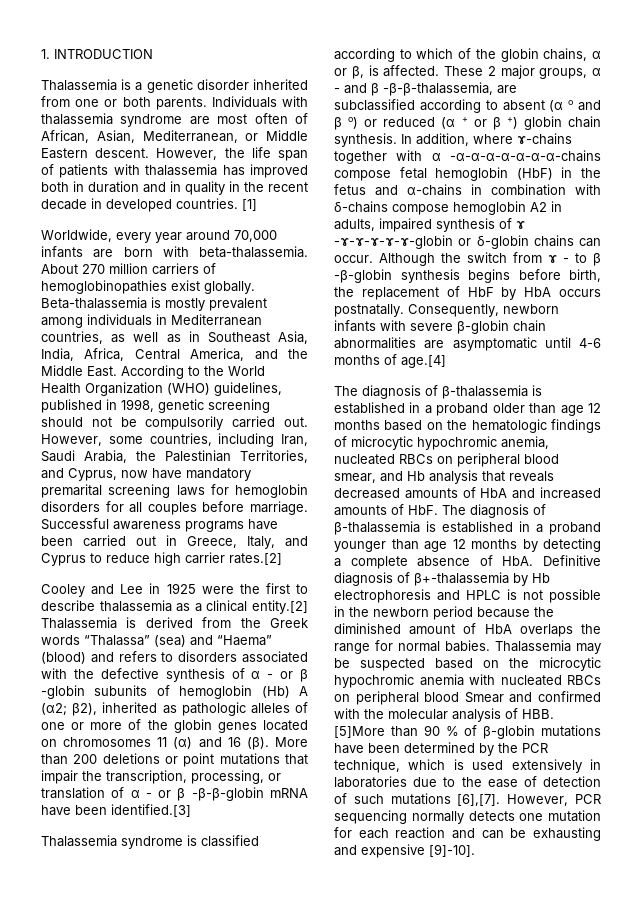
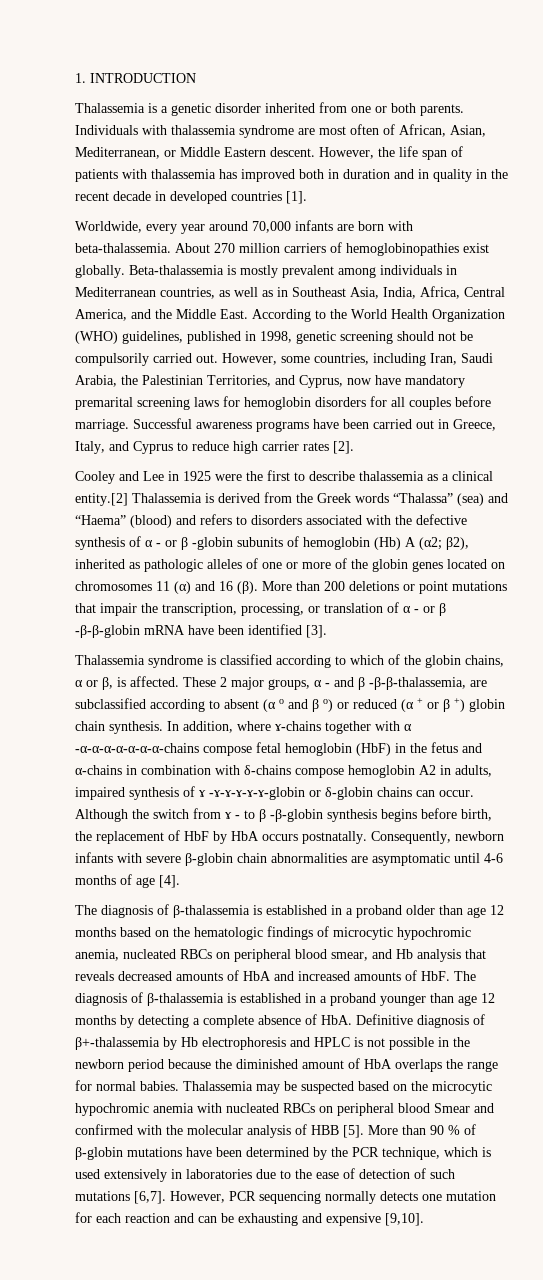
- However, the life span of patients with thalassemia has improved both in duration and in quality in the recent decade in developed countries. [1]
+ However, the life span of patients with thalassemia has improved both in duration and in quality in the recent decade in developed countries [1].
- Successful awareness programs have been carried out in Greece, Italy, and Cyprus to reduce high carrier rates.[2]
+ Successful awareness programs have been carried out in Greece, Italy, and Cyprus to reduce high carrier rates [2].
- More than 200 deletions or point mutations that impair the transcription, processing, or translation of α - or β -β-β-globin mRNA have been identified.[3]
+ More than 200 deletions or point mutations that impair the transcription, processing, or translation of α - or β -β-β-globin mRNA have been identified [3].
- Consequently, newborn infants with severe β-globin chain abnormalities are asymptomatic until 4-6 months of age.[4]
+ Consequently, newborn infants with severe β-globin chain abnormalities are asymptomatic until 4-6 months of age [4].
- Thalassemia may be suspected based on the microcytic hypochromic anemia with nucleated RBCs on peripheral blood Smear and confirmed with the molecular analysis of HBB. [5]More than 90 % of β-globin mutations have been determined by the PCR technique, which is used extensively in laboratories due to the ease of detection of such mutations [6],[7].
+ Thalassemia may be suspected based on the microcytic hypochromic anemia with nucleated RBCs on peripheral blood Smear and confirmed with the molecular analysis of HBB [5]. More than 90 % of β-globin mutations have been determined by the PCR technique, which is used extensively in laboratories due to the ease of detection of such mutations [6,7].
- However, PCR sequencing normally detects one mutation for each reaction and can be exhausting and expensive [9]-10].
+ However, PCR sequencing normally detects one mutation for each reaction and can be exhausting and expensive [9,10].

